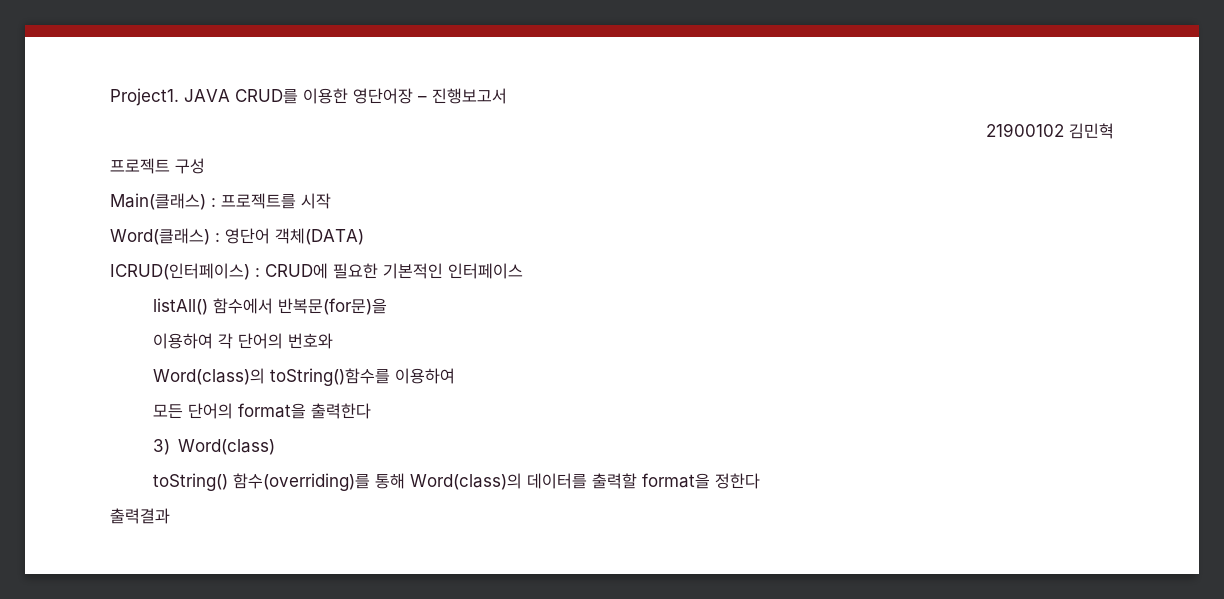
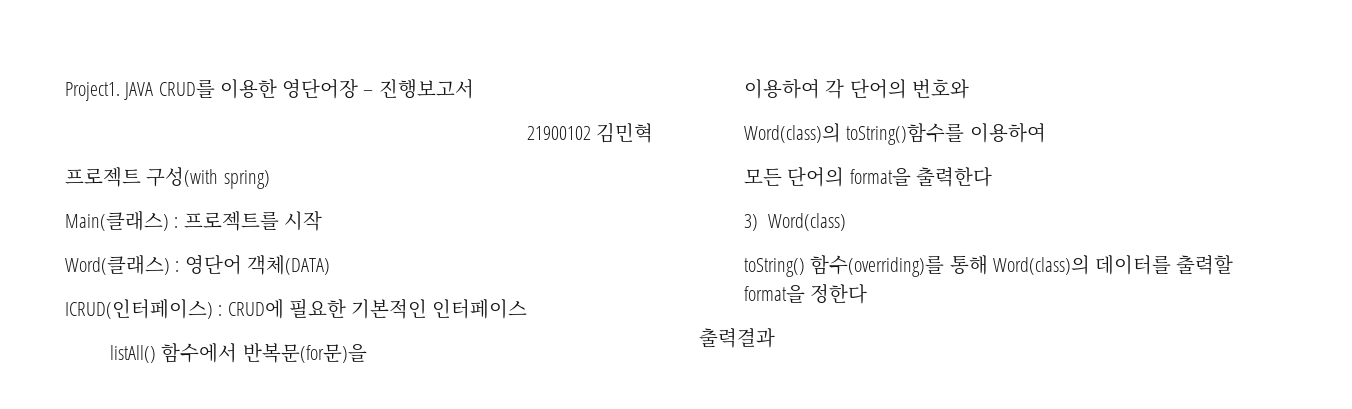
- 프로젝트 구성
+ 프로젝트 구성(with spring)

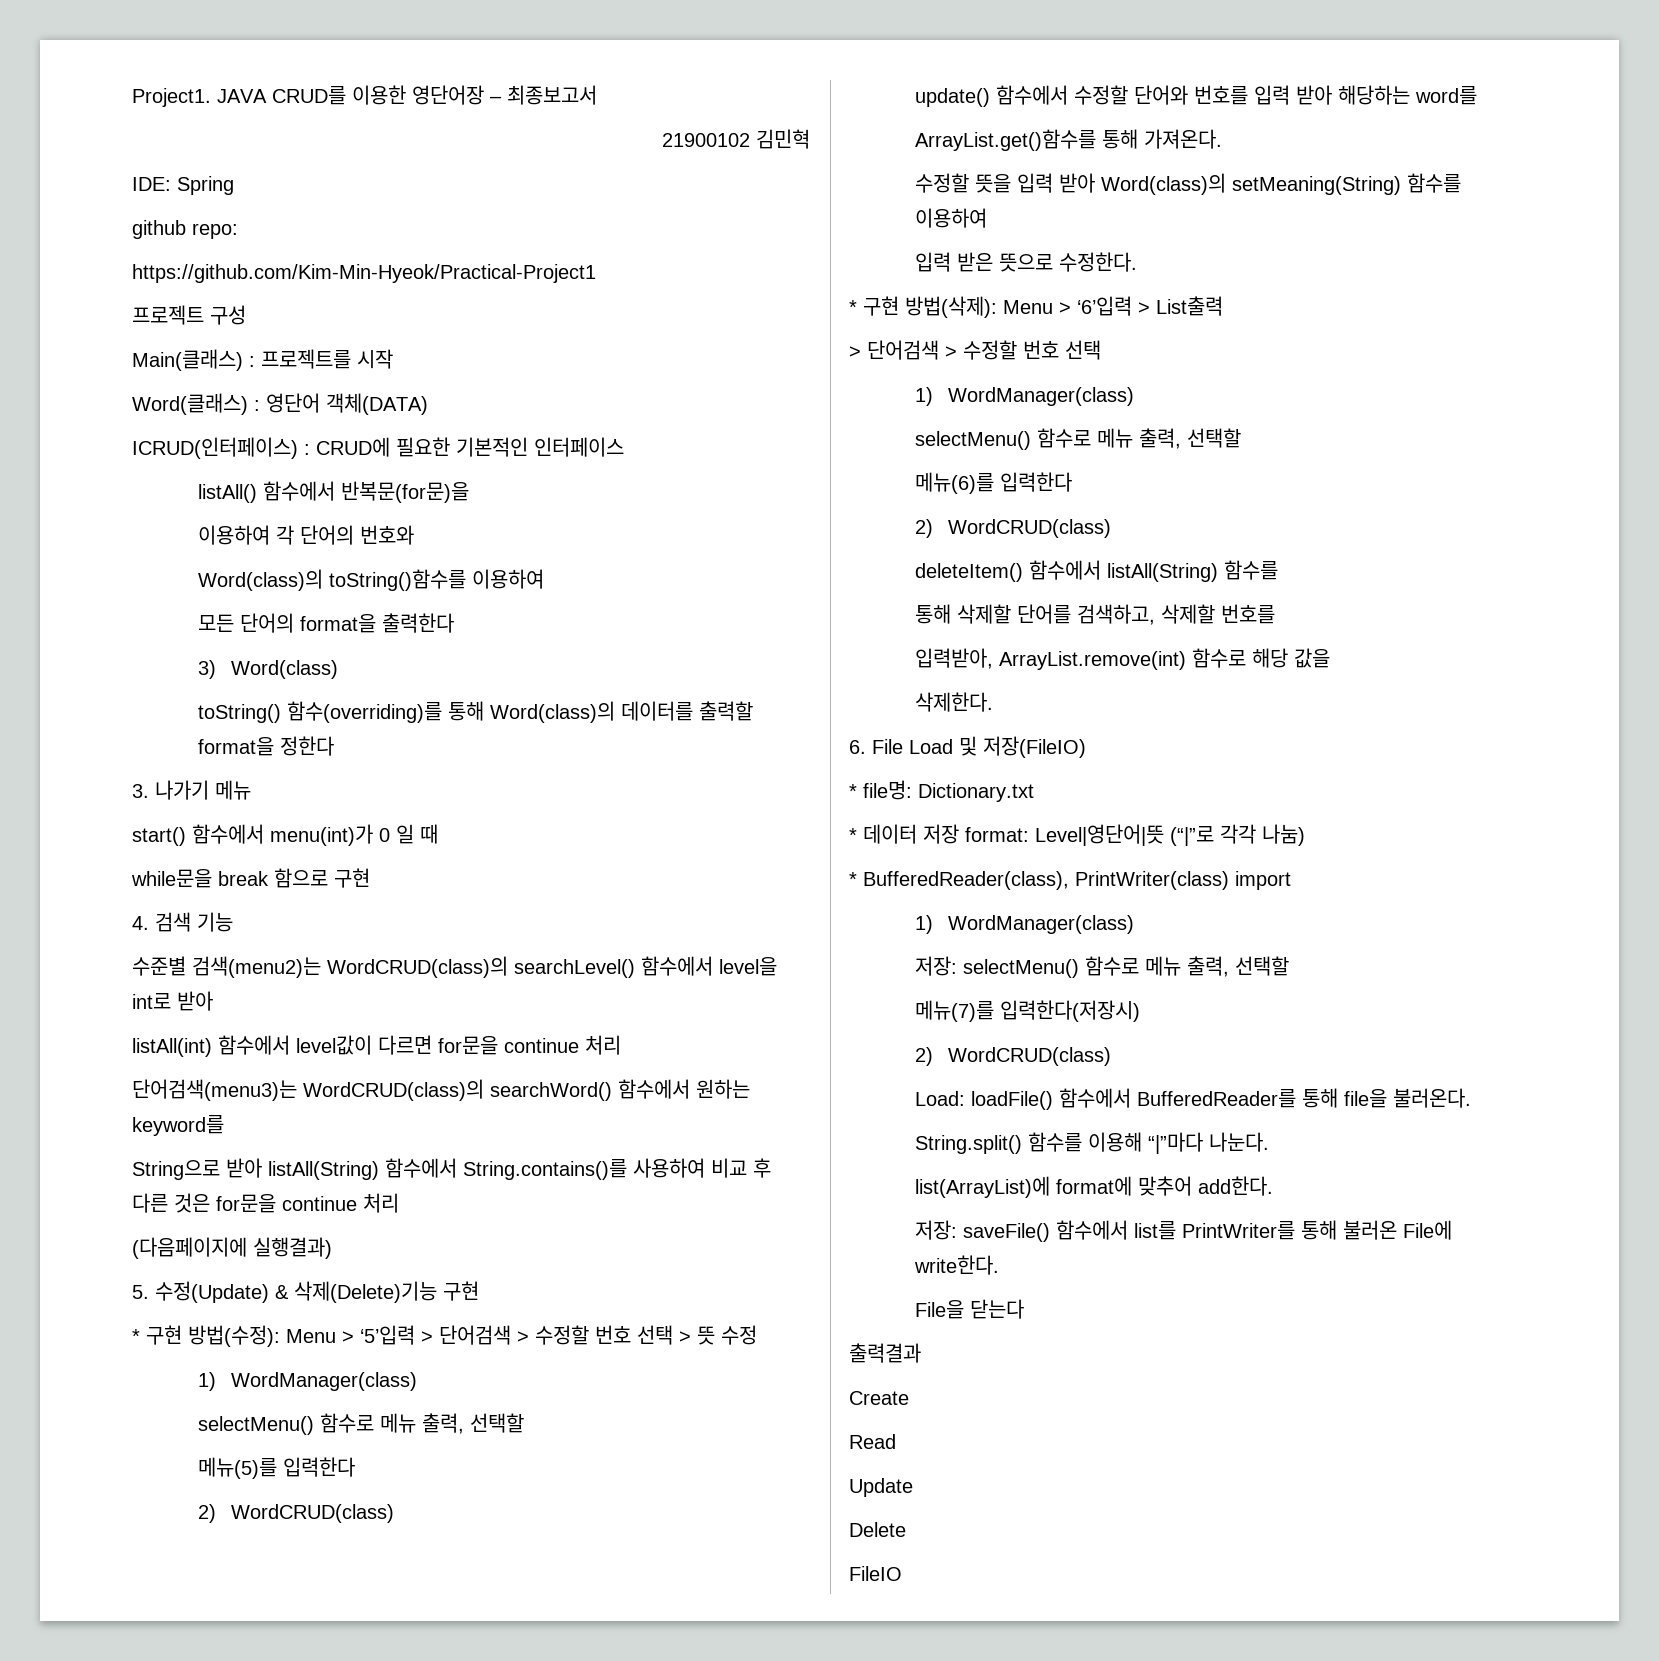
- JAVA CRUD를 이용한 영단어장 – 진행보고서
+ JAVA CRUD를 이용한 영단어장 – 최종보고서
+ IDE: Spring
+ github repo:
+ https://github.com/Kim-Min-Hyeok/Practical-Project1
- 프로젝트 구성(with spring)
+ 프로젝트 구성
+ 3. 나가기 메뉴
+ start() 함수에서 menu(int)가 0 일 때
+ while문을 break 함으로 구현
+ 4. 검색 기능
+ 수준별 검색(menu2)는 WordCRUD(class)의 searchLevel() 함수에서 level을 int로 받아
+ listAll(int) 함수에서 level값이 다르면 for문을 continue 처리
+ 단어검색(menu3)는 WordCRUD(class)의 searchWord() 함수에서 원하는 keyword를
+ String으로 받아 listAll(String) 함수에서 String.contains()를 사용하여 비교 후 다른 것은 for문을 continue 처리
+ (다음페이지에 실행결과)
+ 5. 수정(Update) & 삭제(Delete)기능 구현
+ * 구현 방법(수정): Menu > ‘5’입력 > 단어검색 > 수정할 번호 선택 > 뜻 수정
+ 1) WordManager(class)
+ selectMenu() 함수로 메뉴 출력, 선택할
+ 메뉴(5)를 입력한다
+ 2) WordCRUD(class)
+ update() 함수에서 수정할 단어와 번호를 입력 받아 해당하는 word를
+ ArrayList.get()함수를 통해 가져온다.
+ 수정할 뜻을 입력 받아 Word(class)의 setMeaning(String) 함수를 이용하여
+ 입력 받은 뜻으로 수정한다.
+ * 구현 방법(삭제): Menu > ‘6’입력 > List출력
+ > 단어검색 > 수정할 번호 선택
+ 1) WordManager(class)
+ selectMenu() 함수로 메뉴 출력, 선택할
+ 메뉴(6)를 입력한다
+ 2) WordCRUD(class)
+ deleteItem() 함수에서 listAll(String) 함수를
+ 통해 삭제할 단어를 검색하고, 삭제할 번호를
+ 입력받아, ArrayList.remove(int) 함수로 해당 값을
+ 삭제한다.
+ 6. File Load 및 저장(FileIO)
+ * file명: Dictionary.txt
+ * 데이터 저장 format: Level|영단어|뜻 (“|”로 각각 나눔)
+ * BufferedReader(class), PrintWriter(class) import
+ 1) WordManager(class)
+ 저장: selectMenu() 함수로 메뉴 출력, 선택할
+ 메뉴(7)를 입력한다(저장시)
+ 2) WordCRUD(class)
+ Load: loadFile() 함수에서 BufferedReader를 통해 file을 불러온다.
+ String.split() 함수를 이용해 “|”마다 나눈다.
+ list(ArrayList)에 format에 맞추어 add한다.
+ 저장: saveFile() 함수에서 list를 PrintWriter를 통해 불러온 File에 write한다.
+ File을 닫는다
  출력결과
+ Create
+ Read
+ Update
+ Delete
+ FileIO

